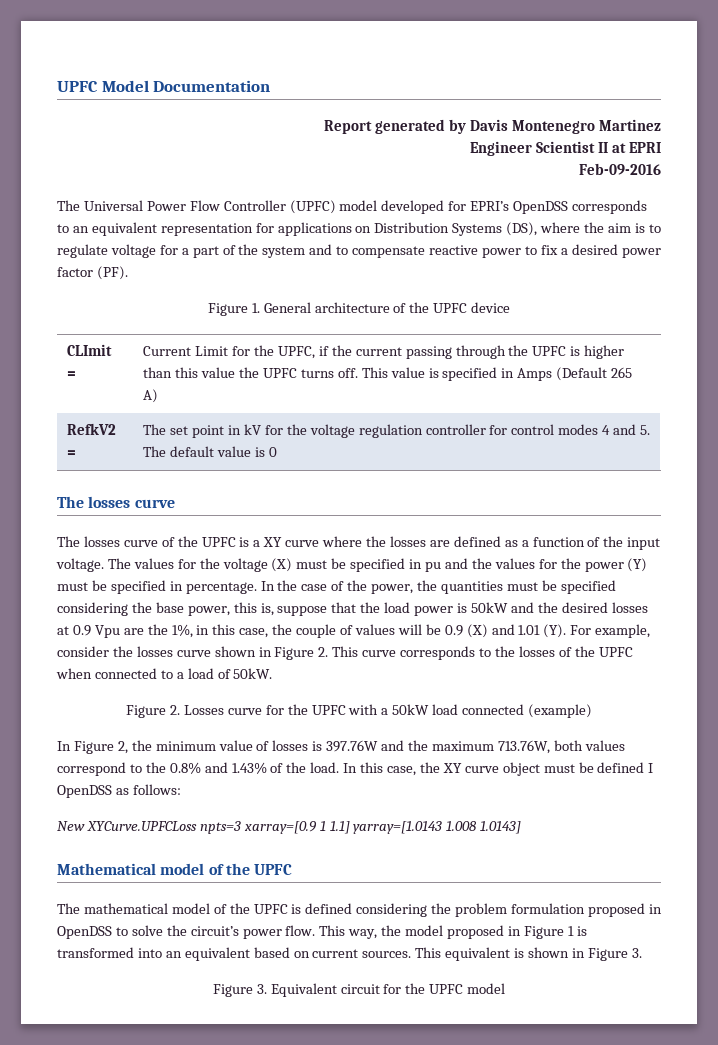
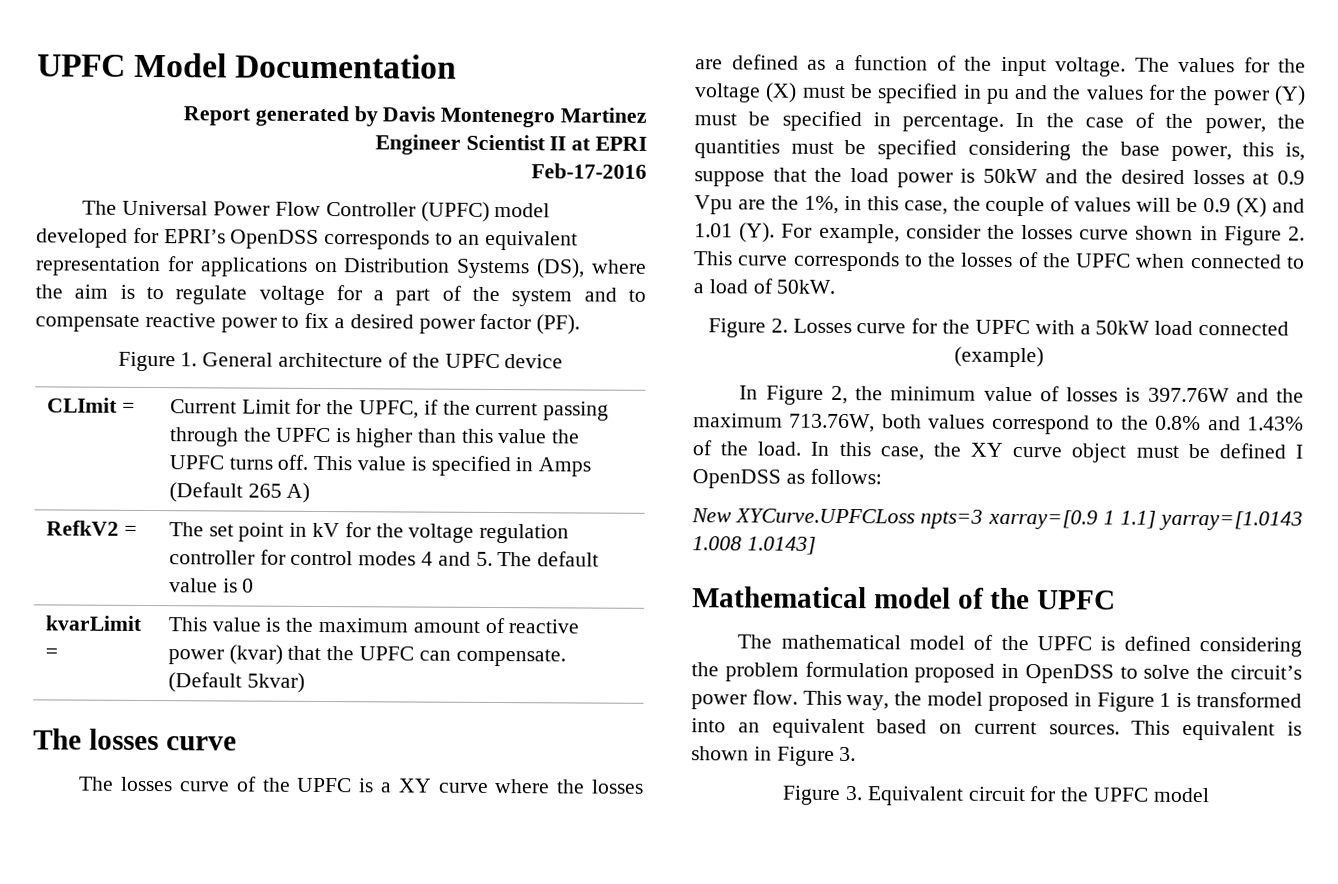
- Feb-09-2016
+ Feb-17-2016
+ kvarLimit = | This value is the maximum amount of reactive power (kvar) that the UPFC can compensate. (Default 5kvar)

